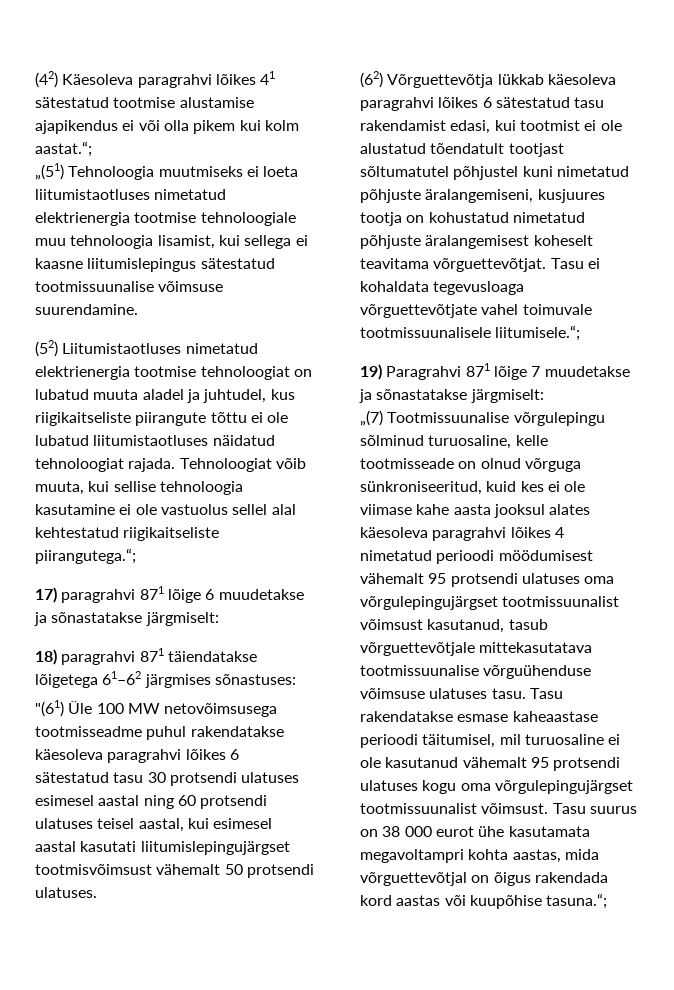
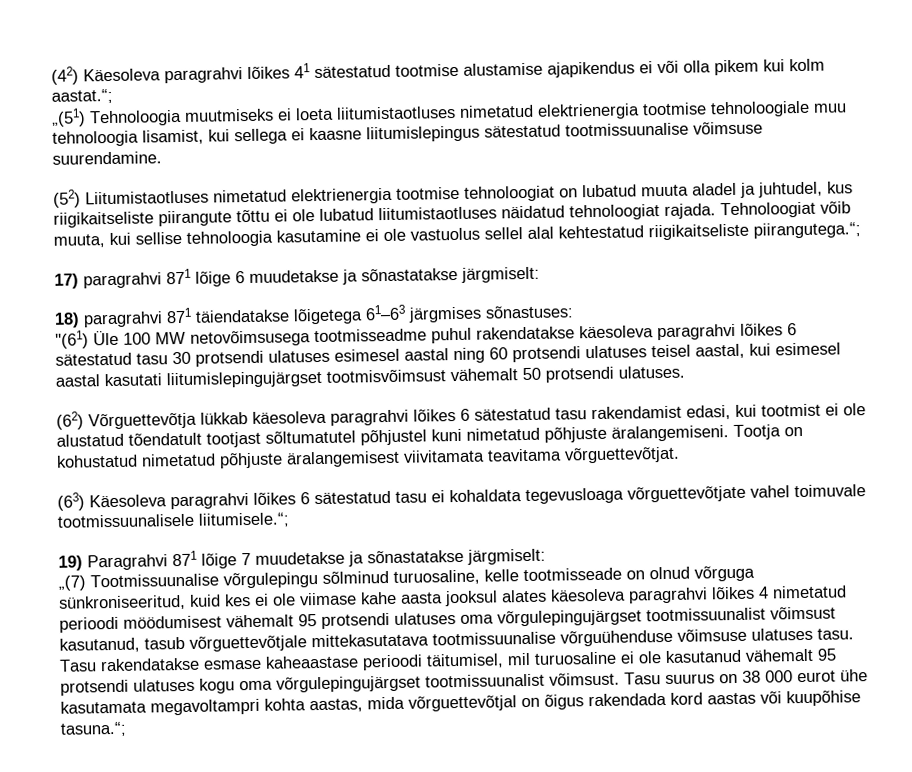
- 18) paragrahvi 871 täiendatakse lõigetega 61–62 järgmises sõnastuses:
+ 18) paragrahvi 871 täiendatakse lõigetega 61–63 järgmises sõnastuses:
- (62) Võrguettevõtja lükkab käesoleva paragrahvi lõikes 6 sätestatud tasu rakendamist edasi, kui tootmist ei ole alustatud tõendatult tootjast sõltumatutel põhjustel kuni nimetatud põhjuste äralangemiseni, kusjuures tootja on kohustatud nimetatud põhjuste äralangemisest koheselt teavitama võrguettevõtjat. Tasu ei kohaldata tegevusloaga võrguettevõtjate vahel toimuvale tootmissuunalisele liitumisele.“;
+ (62) Võrguettevõtja lükkab käesoleva paragrahvi lõikes 6 sätestatud tasu rakendamist edasi, kui tootmist ei ole alustatud tõendatult tootjast sõltumatutel põhjustel kuni nimetatud põhjuste äralangemiseni. Tootja on kohustatud nimetatud põhjuste äralangemisest viivitamata teavitama võrguettevõtjat.
+ (63) Käesoleva paragrahvi lõikes 6 sätestatud tasu ei kohaldata tegevusloaga võrguettevõtjate vahel toimuvale tootmissuunalisele liitumisele.“;

